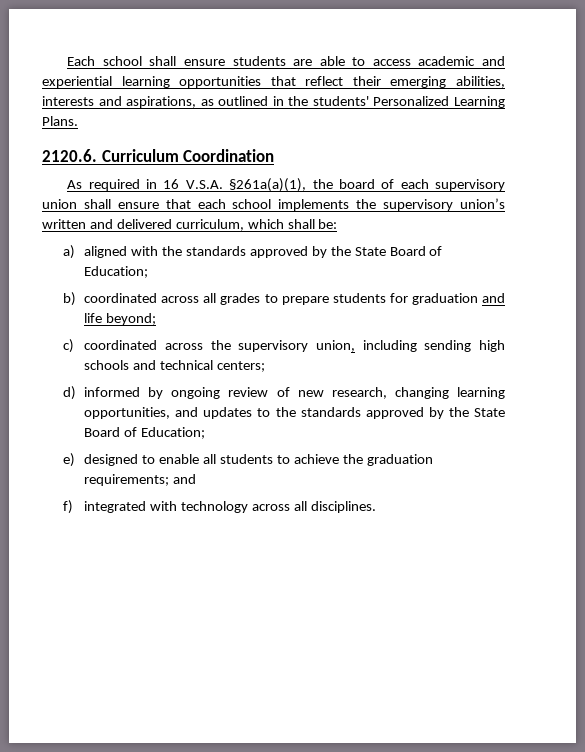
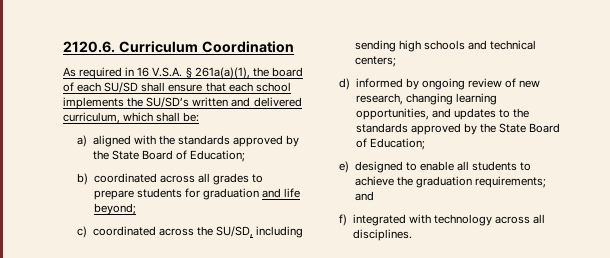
- Each school shall ensure students are able to access academic and experiential learning opportunities that reflect their emerging abilities, interests and aspirations, as outlined in the students' Personalized Learning Plans.
- As required in 16 V.S.A. §261a(a)(1), the board of each supervisory union shall ensure that each school implements the supervisory union’s written and delivered curriculum, which shall be:
+ As required in 16 V.S.A. § 261a(a)(1), the board of each SU/SD shall ensure that each school implements the SU/SD’s written and delivered curriculum, which shall be:
- c) coordinated across the supervisory union, including sending high schools and technical centers;
+ c) coordinated across the SU/SD, including sending high schools and technical centers;

